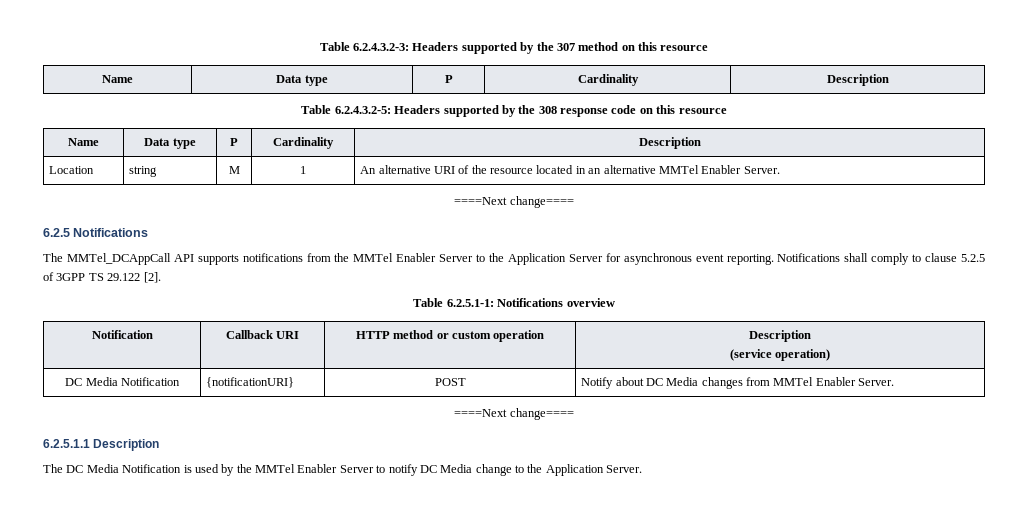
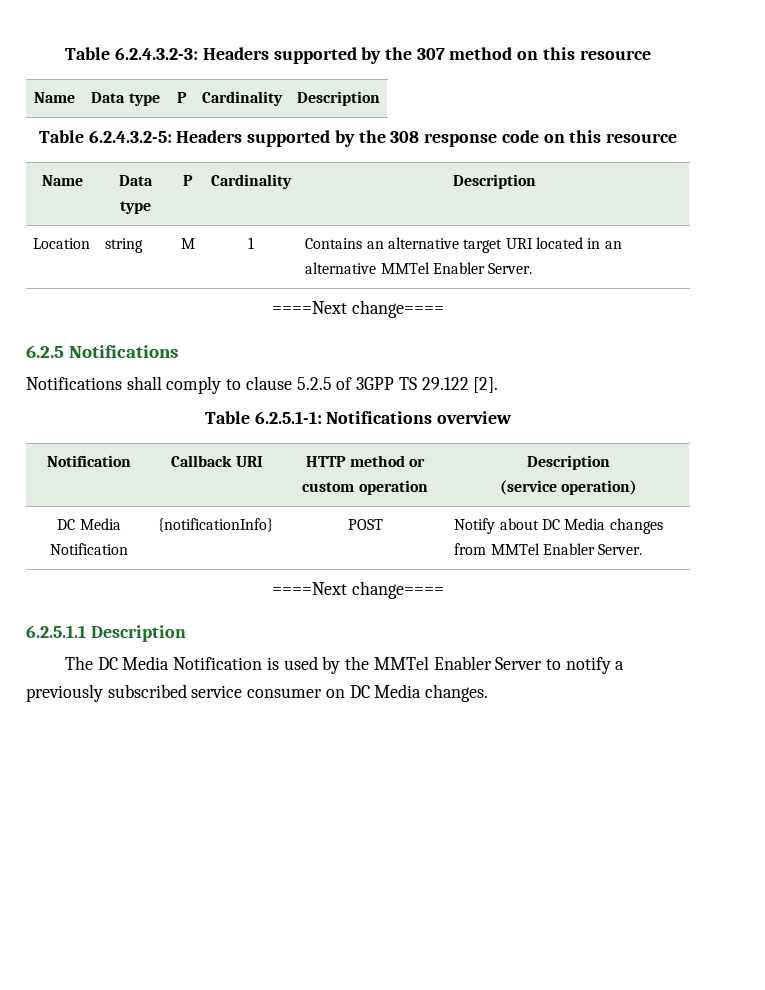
- Location | string | M | 1 | An alternative URI of the resource located in an alternative MMTel Enabler Server.
+ Location | string | M | 1 | Contains an alternative target URI located in an alternative MMTel Enabler Server.
- The MMTel_DCAppCall API supports notifications from the MMTel Enabler Server to the Application Server for asynchronous event reporting.
- DC Media Notification | {notificationURI} | POST | Notify about DC Media changes from MMTel Enabler Server.
+ DC Media Notification | {notificationInfo} | POST | Notify about DC Media changes from MMTel Enabler Server.
- The DC Media Notification is used by the MMTel Enabler Server to notify DC Media change to the Application Server.
+ The DC Media Notification is used by the MMTel Enabler Server to notify a previously subscribed service consumer on DC Media changes.

